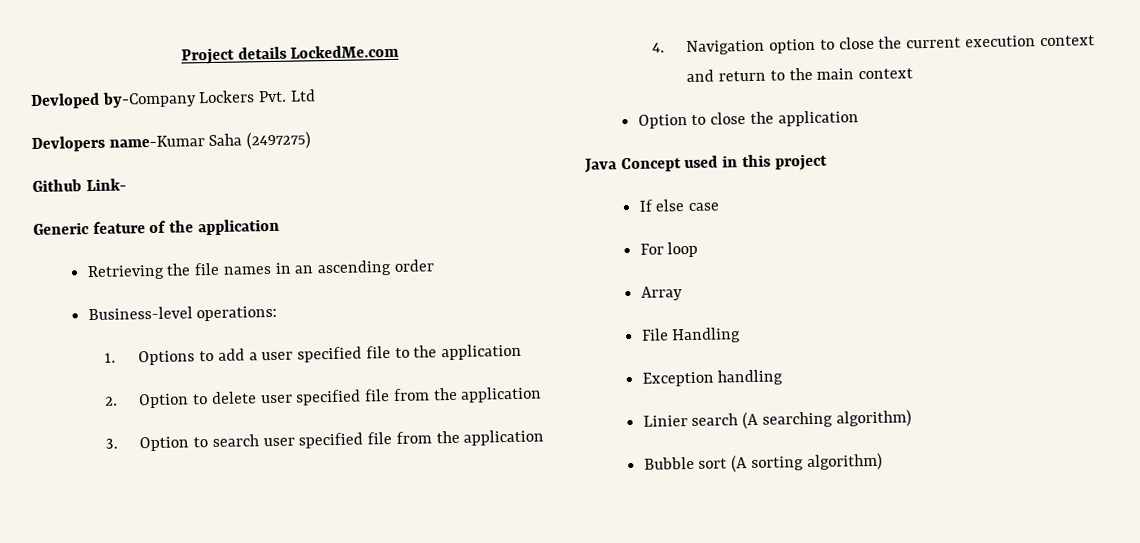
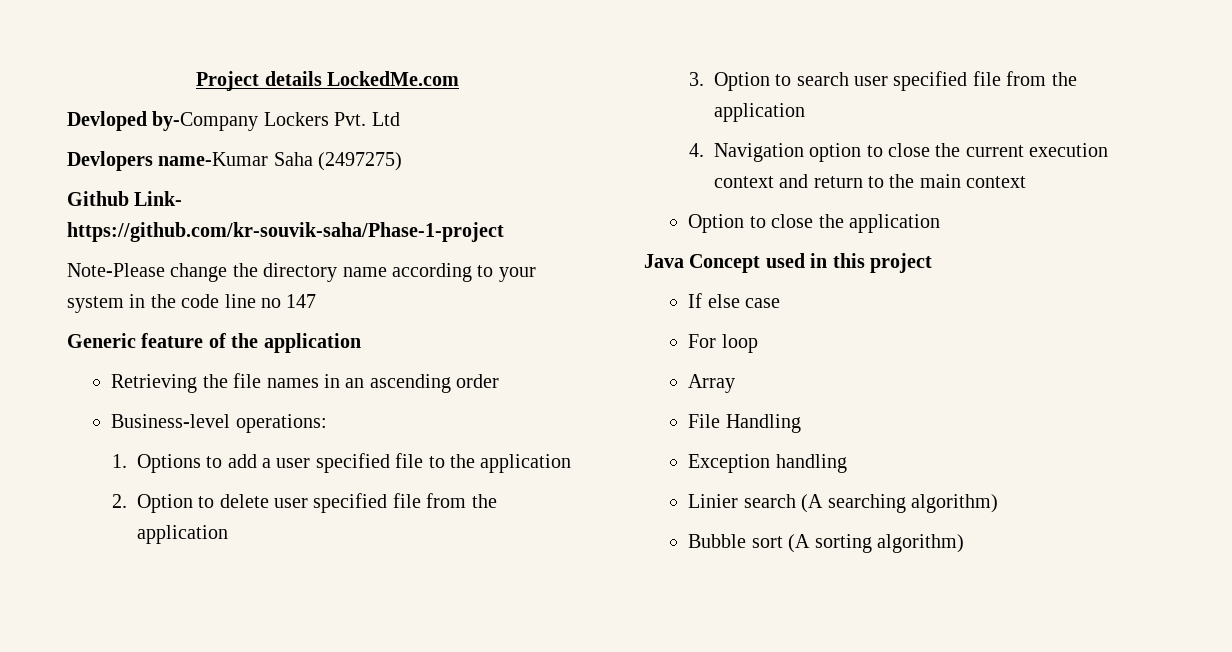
- Github Link-
+ Github Link- https://github.com/kr-souvik-saha/Phase-1-project
+ Note-Please change the directory name according to your system in the code line no 147

